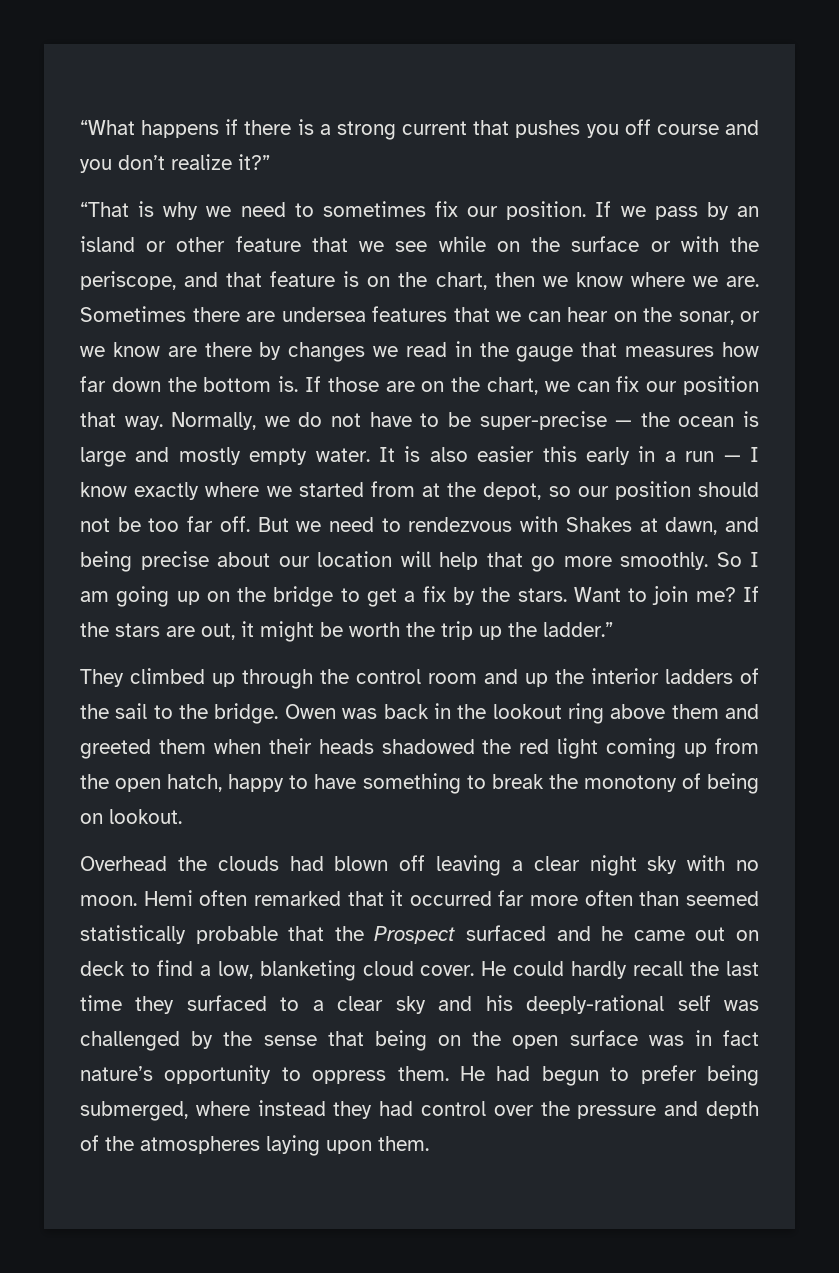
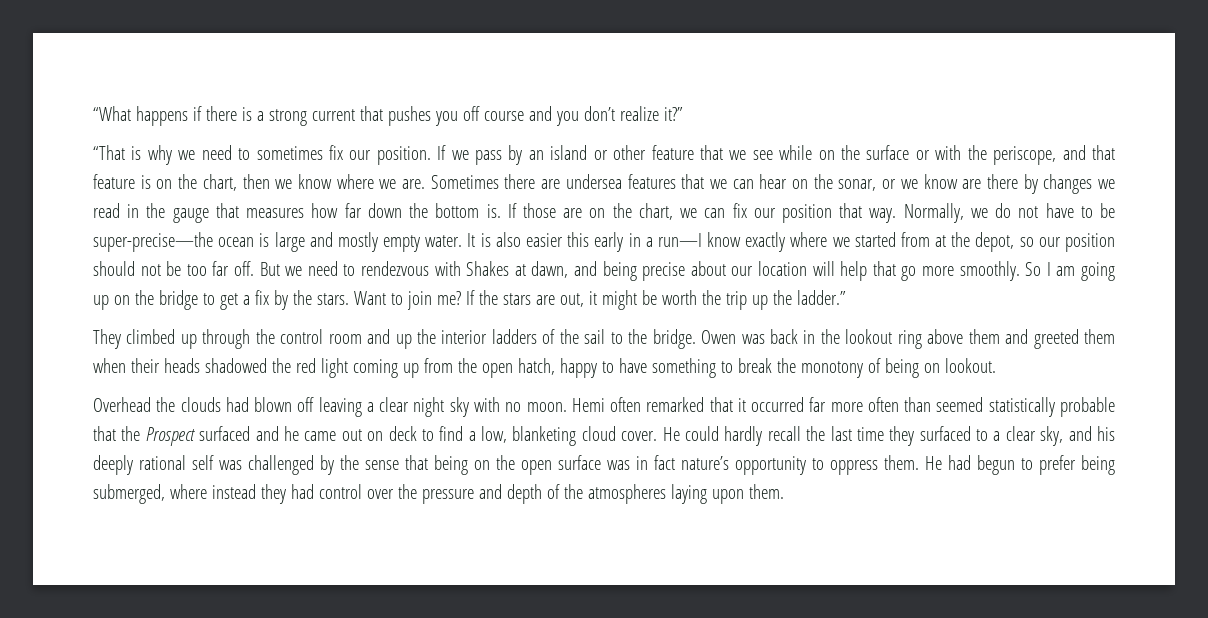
- Normally, we do not have to be super-precise — the ocean is large and mostly empty water.
+ Normally, we do not have to be super-precise—the ocean is large and mostly empty water.
- It is also easier this early in a run — I know exactly where we started from at the depot, so our position should not be too far off.
+ It is also easier this early in a run—I know exactly where we started from at the depot, so our position should not be too far off.
- He could hardly recall the last time they surfaced to a clear sky and his deeply-rational self was challenged by the sense that being on the open surface was in fact nature’s opportunity to oppress them.
+ He could hardly recall the last time they surfaced to a clear sky, and his deeply rational self was challenged by the sense that being on the open surface was in fact nature’s opportunity to oppress them.

